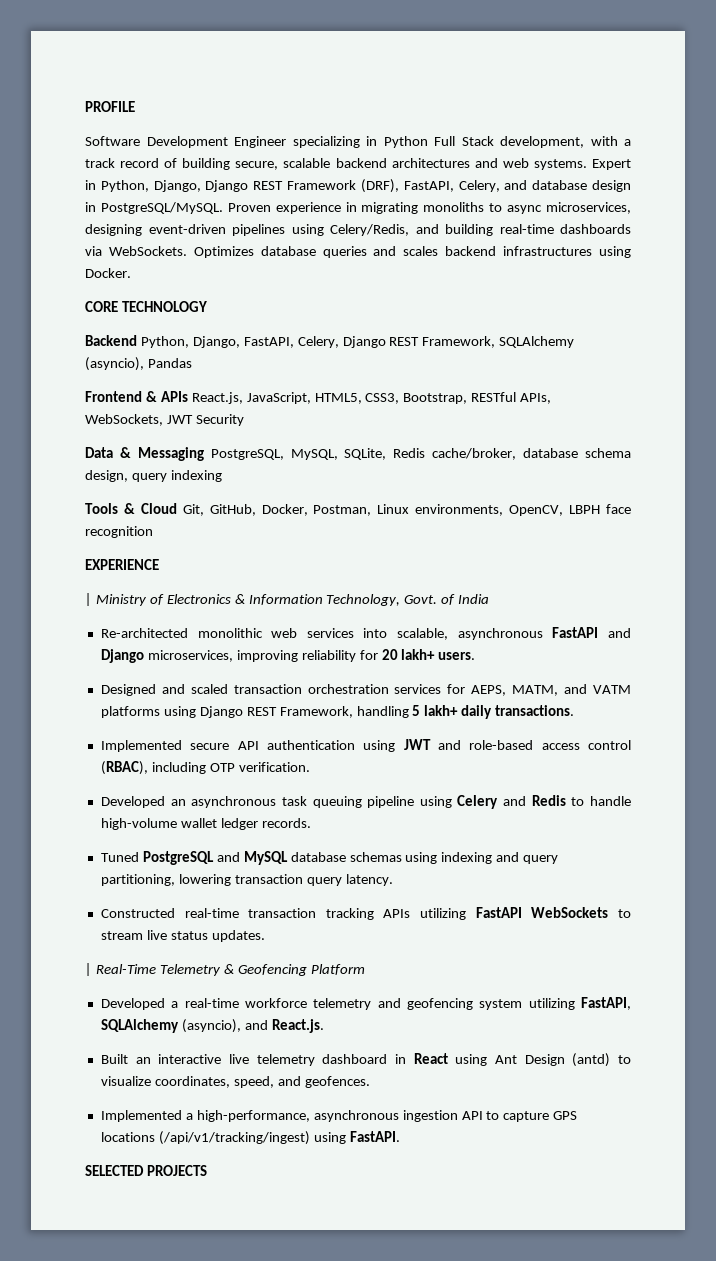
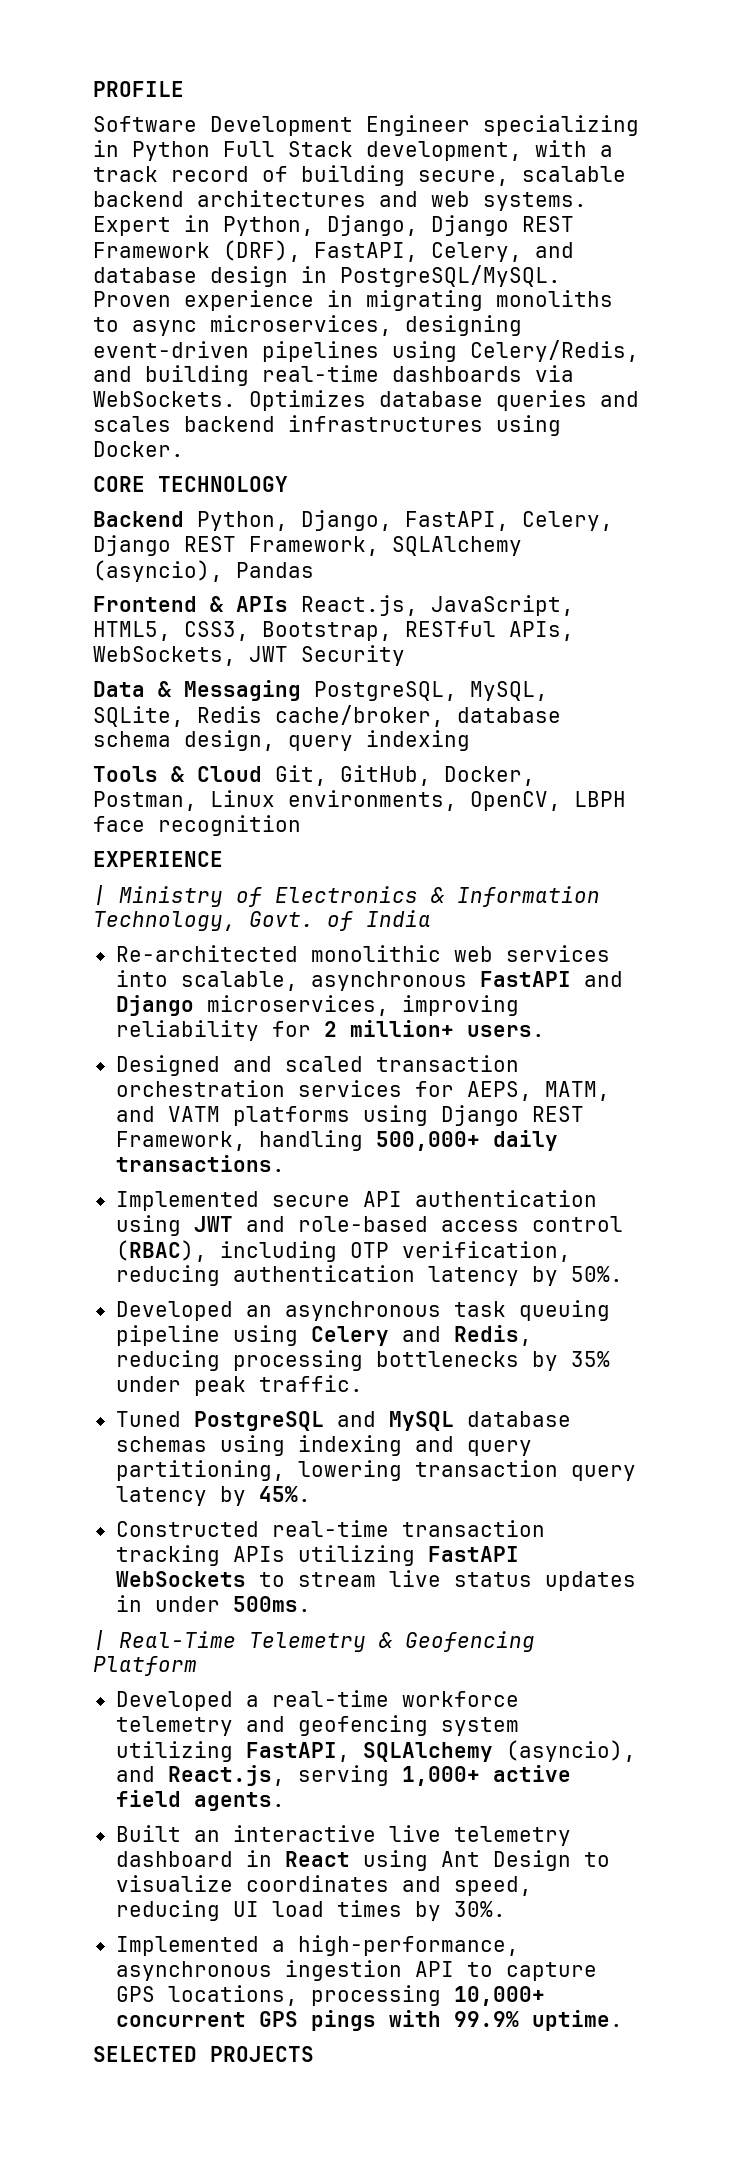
- Re-architected monolithic web services into scalable, asynchronous FastAPI and Django microservices, improving reliability for 20 lakh+ users.
+ Re-architected monolithic web services into scalable, asynchronous FastAPI and Django microservices, improving reliability for 2 million+ users.
- Designed and scaled transaction orchestration services for AEPS, MATM, and VATM platforms using Django REST Framework, handling 5 lakh+ daily transactions.
+ Designed and scaled transaction orchestration services for AEPS, MATM, and VATM platforms using Django REST Framework, handling 500,000+ daily transactions.
- Implemented secure API authentication using JWT and role-based access control (RBAC), including OTP verification.
+ Implemented secure API authentication using JWT and role-based access control (RBAC), including OTP verification, reducing authentication latency by 50%.
- Developed an asynchronous task queuing pipeline using Celery and Redis to handle high-volume wallet ledger records.
+ Developed an asynchronous task queuing pipeline using Celery and Redis, reducing processing bottlenecks by 35% under peak traffic.
- Tuned PostgreSQL and MySQL database schemas using indexing and query partitioning, lowering transaction query latency.
+ Tuned PostgreSQL and MySQL database schemas using indexing and query partitioning, lowering transaction query latency by 45%.
- Constructed real-time transaction tracking APIs utilizing FastAPI WebSockets to stream live status updates.
+ Constructed real-time transaction tracking APIs utilizing FastAPI WebSockets to stream live status updates in under 500ms.
- Developed a real-time workforce telemetry and geofencing system utilizing FastAPI, SQLAlchemy (asyncio), and React.js.
+ Developed a real-time workforce telemetry and geofencing system utilizing FastAPI, SQLAlchemy (asyncio), and React.js, serving 1,000+ active field agents.
- Built an interactive live telemetry dashboard in React using Ant Design (antd) to visualize coordinates, speed, and geofences.
+ Built an interactive live telemetry dashboard in React using Ant Design to visualize coordinates and speed, reducing UI load times by 30%.
- Implemented a high-performance, asynchronous ingestion API to capture GPS locations (/api/v1/tracking/ingest) using FastAPI.
+ Implemented a high-performance, asynchronous ingestion API to capture GPS locations, processing 10,000+ concurrent GPS pings with 99.9% uptime.

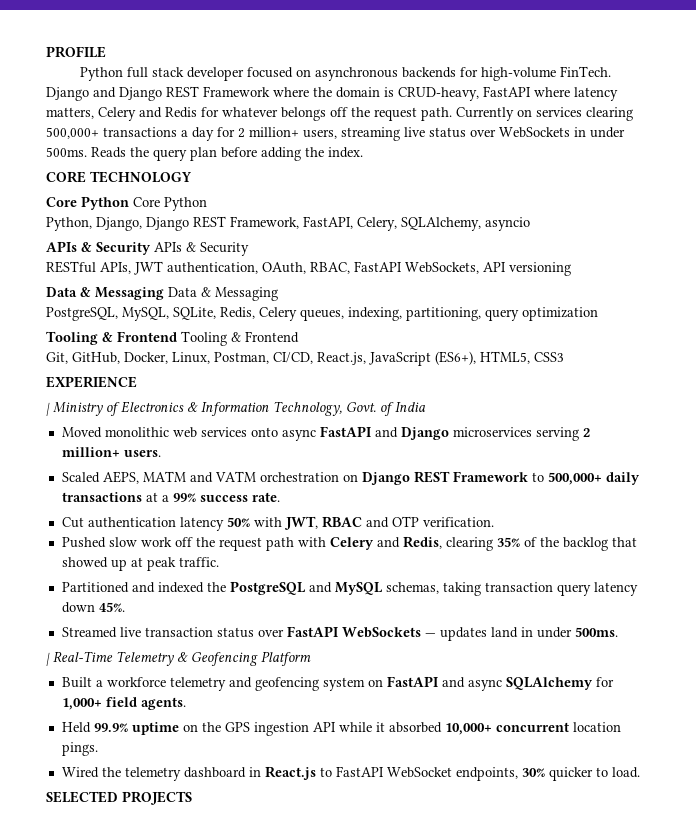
- Software Development Engineer specializing in Python Full Stack development, with a track record of building secure, scalable backend architectures and web systems. Expert in Python, Django, Django REST Framework (DRF), FastAPI, Celery, and database design in PostgreSQL/MySQL. Proven experience in migrating monoliths to async microservices, designing event-driven pipelines using Celery/Redis, and building real-time dashboards via WebSockets. Optimizes database queries and scales backend infrastructures using Docker.
+ Python full stack developer focused on asynchronous backends for high-volume FinTech. Django and Django REST Framework where the domain is CRUD-heavy, FastAPI where latency matters, Celery and Redis for whatever belongs off the request path. Currently on services clearing 500,000+ transactions a day for 2 million+ users, streaming live status over WebSockets in under 500ms. Reads the query plan before adding the index.
  CORE TECHNOLOGY
- Backend Python, Django, FastAPI, Celery, Django REST Framework, SQLAlchemy (asyncio), Pandas
- Frontend & APIs React.js, JavaScript, HTML5, CSS3, Bootstrap, RESTful APIs, WebSockets, JWT Security
- Data & Messaging PostgreSQL, MySQL, SQLite, Redis cache/broker, database schema design, query indexing
- Tools & Cloud Git, GitHub, Docker, Postman, Linux environments, OpenCV, LBPH face recognition
+ Core Python Core Python
+ Python, Django, Django REST Framework, FastAPI, Celery, SQLAlchemy, asyncio
+ APIs & Security APIs & Security
+ RESTful APIs, JWT authentication, OAuth, RBAC, FastAPI WebSockets, API versioning
+ Data & Messaging Data & Messaging
+ PostgreSQL, MySQL, SQLite, Redis, Celery queues, indexing, partitioning, query optimization
+ Tooling & Frontend Tooling & Frontend
+ Git, GitHub, Docker, Linux, Postman, CI/CD, React.js, JavaScript (ES6+), HTML5, CSS3
- Re-architected monolithic web services into scalable, asynchronous FastAPI and Django microservices, improving reliability for 2 million+ users.
- Designed and scaled transaction orchestration services for AEPS, MATM, and VATM platforms using Django REST Framework, handling 500,000+ daily transactions.
- Implemented secure API authentication using JWT and role-based access control (RBAC), including OTP verification, reducing authentication latency by 50%.
- Developed an asynchronous task queuing pipeline using Celery and Redis, reducing processing bottlenecks by 35% under peak traffic.
- Tuned PostgreSQL and MySQL database schemas using indexing and query partitioning, lowering transaction query latency by 45%.
+ Moved monolithic web services onto async FastAPI and Django microservices serving 2 million+ users.
+ Scaled AEPS, MATM and VATM orchestration on Django REST Framework to 500,000+ daily transactions at a 99% success rate.
+ Cut authentication latency 50% with JWT, RBAC and OTP verification.
+ Pushed slow work off the request path with Celery and Redis, clearing 35% of the backlog that showed up at peak traffic.
+ Partitioned and indexed the PostgreSQL and MySQL schemas, taking transaction query latency down 45%.
- Constructed real-time transaction tracking APIs utilizing FastAPI WebSockets to stream live status updates in under 500ms.
+ Streamed live transaction status over FastAPI WebSockets — updates land in under 500ms.
- Developed a real-time workforce telemetry and geofencing system utilizing FastAPI, SQLAlchemy (asyncio), and React.js, serving 1,000+ active field agents.
- Built an interactive live telemetry dashboard in React using Ant Design to visualize coordinates and speed, reducing UI load times by 30%.
- Implemented a high-performance, asynchronous ingestion API to capture GPS locations, processing 10,000+ concurrent GPS pings with 99.9% uptime.
+ Built a workforce telemetry and geofencing system on FastAPI and async SQLAlchemy for 1,000+ field agents.
+ Held 99.9% uptime on the GPS ingestion API while it absorbed 10,000+ concurrent location pings.
+ Wired the telemetry dashboard in React.js to FastAPI WebSocket endpoints, 30% quicker to load.

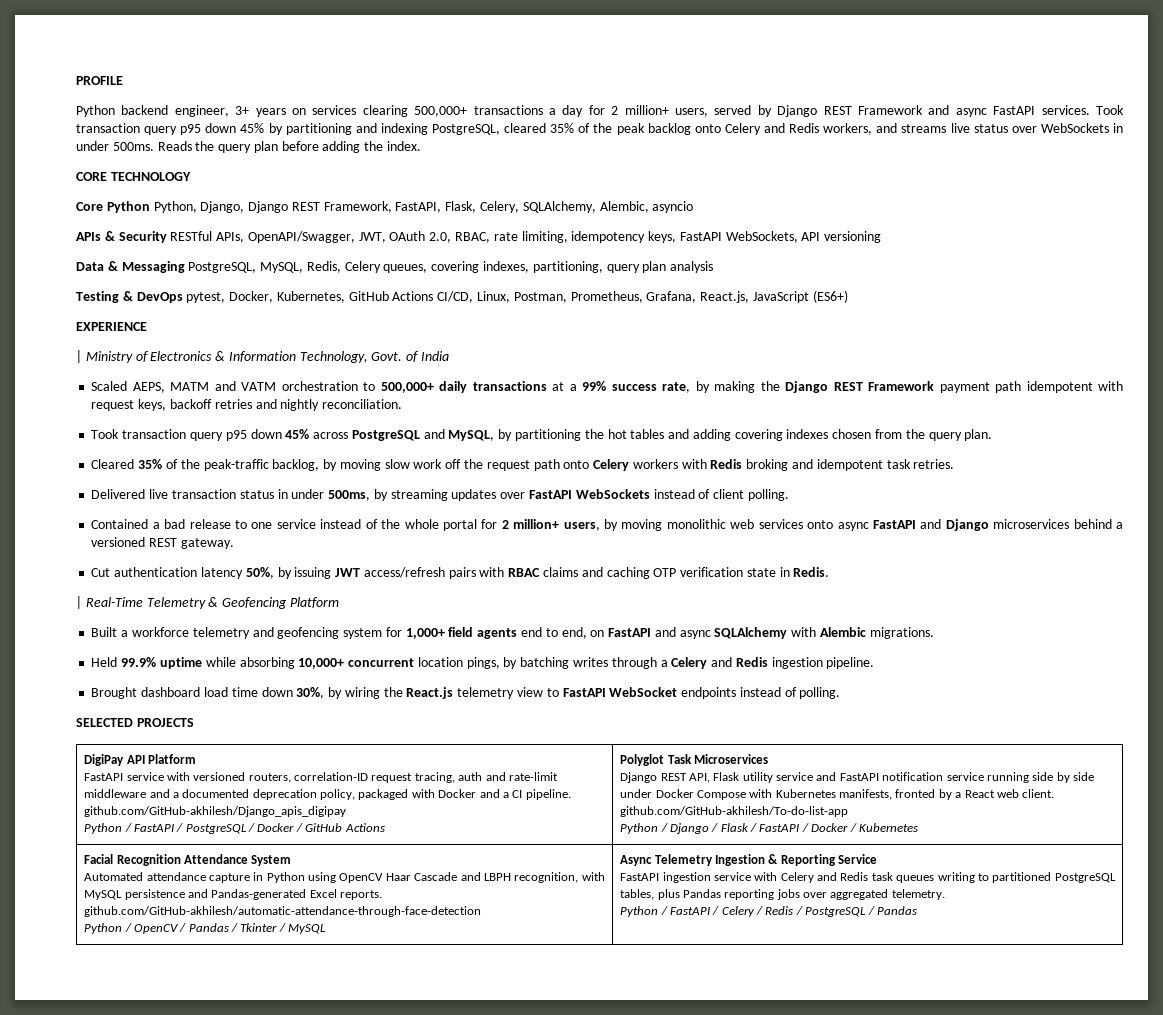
- Python full stack developer focused on asynchronous backends for high-volume FinTech. Django and Django REST Framework where the domain is CRUD-heavy, FastAPI where latency matters, Celery and Redis for whatever belongs off the request path. Currently on services clearing 500,000+ transactions a day for 2 million+ users, streaming live status over WebSockets in under 500ms.
+ Python backend engineer, 3+ years on services clearing 500,000+ transactions a day for 2 million+ users, served by Django REST Framework and async FastAPI services. Took transaction query p95 down 45% by partitioning and indexing PostgreSQL, cleared 35% of the peak backlog onto Celery and Redis workers, and streams live status over WebSockets in under 500ms.
- Core Python Core Python
- Python, Django, Django REST Framework, FastAPI, Celery, SQLAlchemy, asyncio
+ Core Python Python, Django, Django REST Framework, FastAPI, Flask, Celery, SQLAlchemy, Alembic, asyncio
- APIs & Security APIs & Security
- RESTful APIs, JWT authentication, OAuth, RBAC, FastAPI WebSockets, API versioning
+ APIs & Security RESTful APIs, OpenAPI/Swagger, JWT, OAuth 2.0, RBAC, rate limiting, idempotency keys, FastAPI WebSockets, API versioning
- Data & Messaging Data & Messaging
- PostgreSQL, MySQL, SQLite, Redis, Celery queues, indexing, partitioning, query optimization
- Tooling & Frontend Tooling & Frontend
- Git, GitHub, Docker, Linux, Postman, CI/CD, React.js, JavaScript (ES6+), HTML5, CSS3
+ Data & Messaging PostgreSQL, MySQL, Redis, Celery queues, covering indexes, partitioning, query plan analysis
+ Testing & DevOps pytest, Docker, Kubernetes, GitHub Actions CI/CD, Linux, Postman, Prometheus, Grafana, React.js, JavaScript (ES6+)
- Moved monolithic web services onto async FastAPI and Django microservices serving 2 million+ users.
- Scaled AEPS, MATM and VATM orchestration on Django REST Framework to 500,000+ daily transactions at a 99% success rate.
- Cut authentication latency 50% with JWT, RBAC and OTP verification.
- Pushed slow work off the request path with Celery and Redis, clearing 35% of the backlog that showed up at peak traffic.
- Partitioned and indexed the PostgreSQL and MySQL schemas, taking transaction query latency down 45%.
- Streamed live transaction status over FastAPI WebSockets — updates land in under 500ms.
+ Scaled AEPS, MATM and VATM orchestration to 500,000+ daily transactions at a 99% success rate, by making the Django REST Framework payment path idempotent with request keys, backoff retries and nightly reconciliation.
+ Took transaction query p95 down 45% across PostgreSQL and MySQL, by partitioning the hot tables and adding covering indexes chosen from the query plan.
+ Cleared 35% of the peak-traffic backlog, by moving slow work off the request path onto Celery workers with Redis broking and idempotent task retries.
+ Delivered live transaction status in under 500ms, by streaming updates over FastAPI WebSockets instead of client polling.
+ Contained a bad release to one service instead of the whole portal for 2 million+ users, by moving monolithic web services onto async FastAPI and Django microservices behind a versioned REST gateway.
+ Cut authentication latency 50%, by issuing JWT access/refresh pairs with RBAC claims and caching OTP verification state in Redis.
- Built a workforce telemetry and geofencing system on FastAPI and async SQLAlchemy for 1,000+ field agents.
+ Built a workforce telemetry and geofencing system for 1,000+ field agents end to end, on FastAPI and async SQLAlchemy with Alembic migrations.
- Held 99.9% uptime on the GPS ingestion API while it absorbed 10,000+ concurrent location pings.
- Wired the telemetry dashboard in React.js to FastAPI WebSocket endpoints, 30% quicker to load.
+ Held 99.9% uptime while absorbing 10,000+ concurrent location pings, by batching writes through a Celery and Redis ingestion pipeline.
+ Brought dashboard load time down 30%, by wiring the React.js telemetry view to FastAPI WebSocket endpoints instead of polling.
  SELECTED PROJECTS
+ DigiPay API Platform
+ FastAPI service with versioned routers, correlation-ID request tracing, auth and rate-limit middleware and a documented deprecation policy, packaged with Docker and a CI pipeline. github.com/GitHub-akhilesh/Django_apis_digipay
+ Python / FastAPI / PostgreSQL / Docker / GitHub Actions | Polyglot Task Microservices
+ Django REST API, Flask utility service and FastAPI notification service running side by side under Docker Compose with Kubernetes manifests, fronted by a React web client. github.com/GitHub-akhilesh/To-do-list-app
+ Python / Django / Flask / FastAPI / Docker / Kubernetes
+ Facial Recognition Attendance System
+ Automated attendance capture in Python using OpenCV Haar Cascade and LBPH recognition, with MySQL persistence and Pandas-generated Excel reports. github.com/GitHub-akhilesh/automatic-attendance-through-face-detection
+ Python / OpenCV / Pandas / Tkinter / MySQL | Async Telemetry Ingestion & Reporting Service
+ FastAPI ingestion service with Celery and Redis task queues writing to partitioned PostgreSQL tables, plus Pandas reporting jobs over aggregated telemetry.
+ Python / FastAPI / Celery / Redis / PostgreSQL / Pandas

